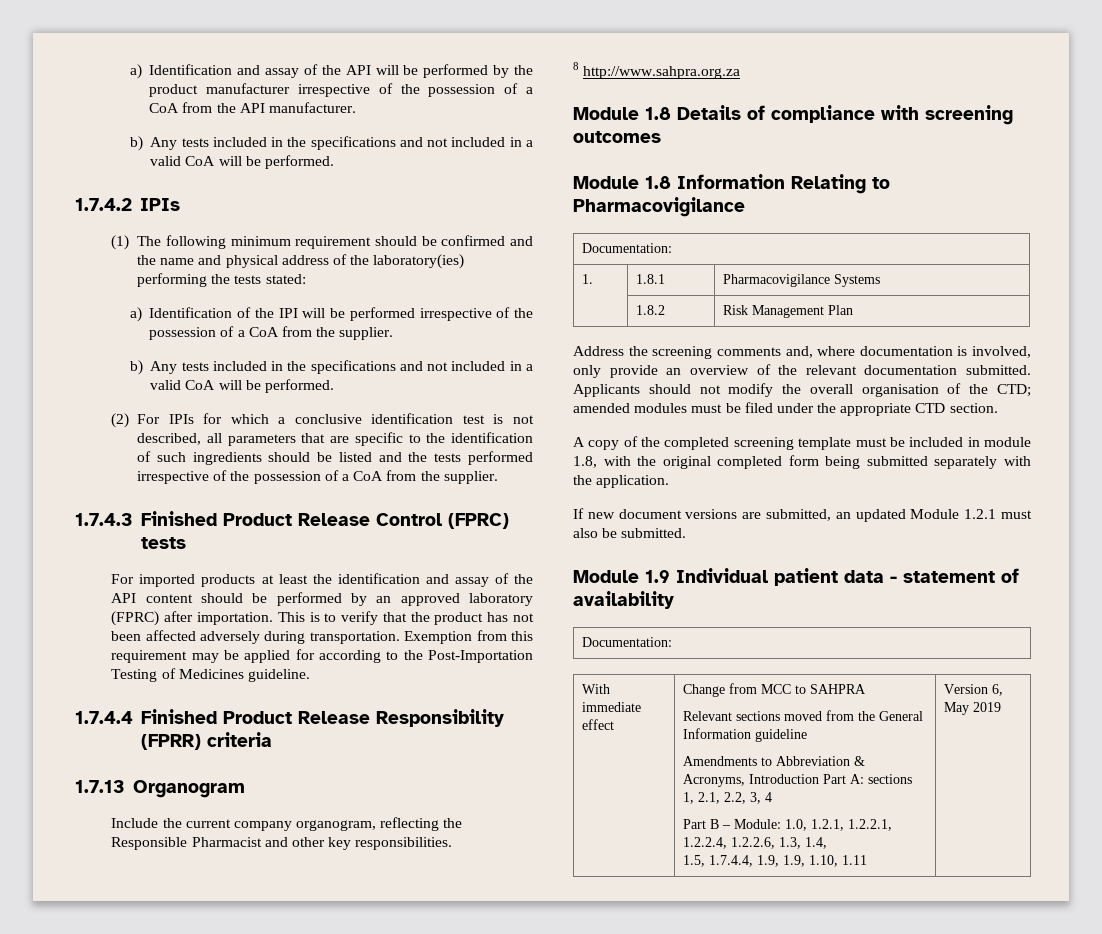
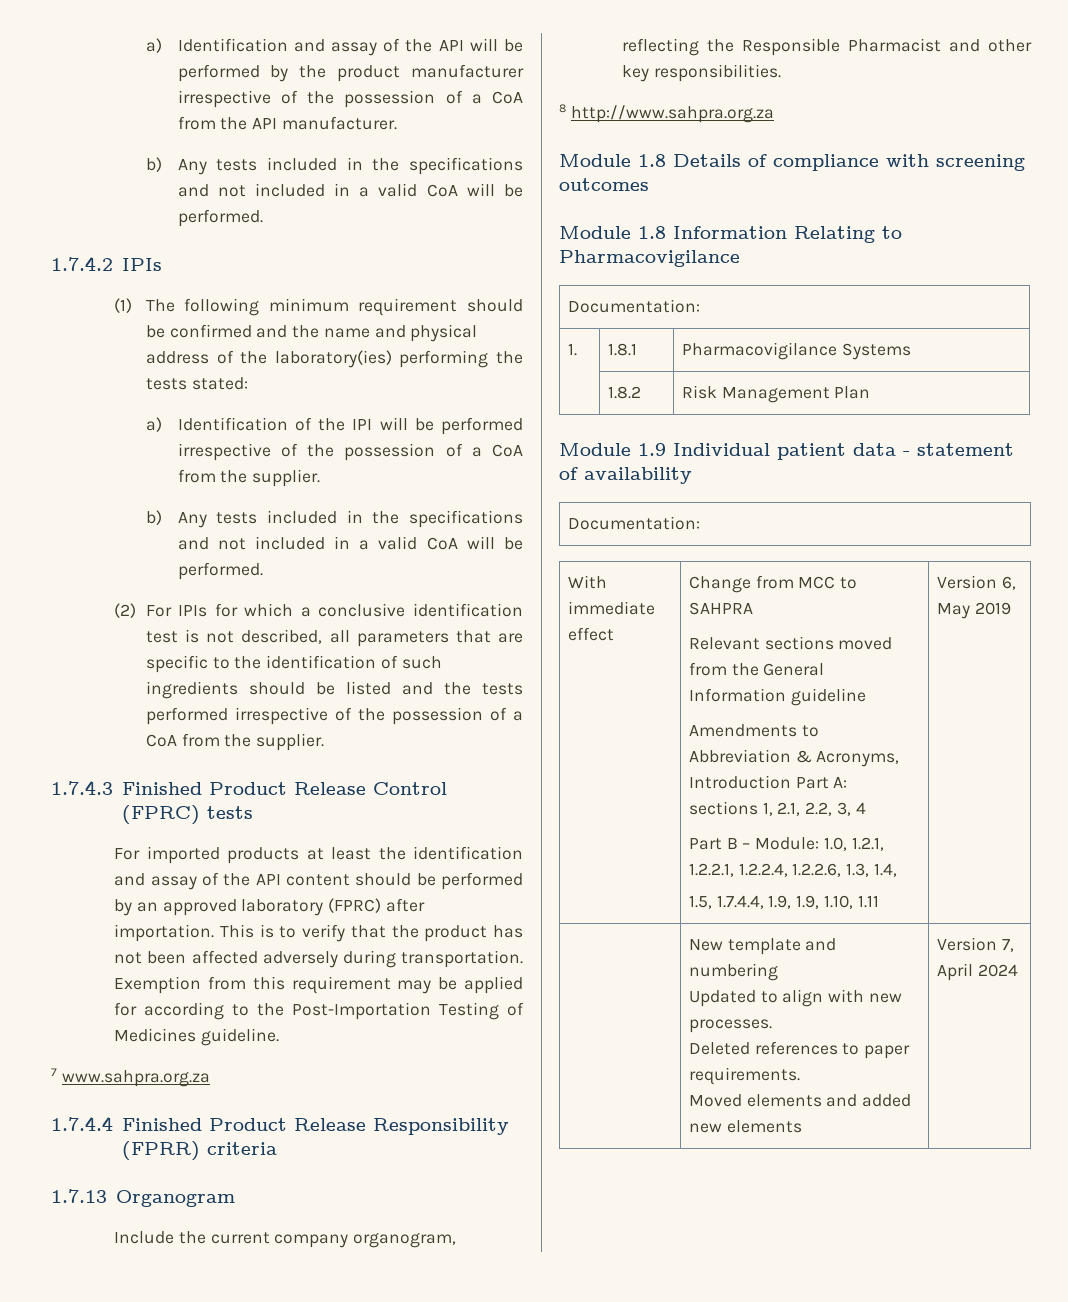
+ 7 www.sahpra.org.za
- Address the screening comments and, where documentation is involved, only provide an overview of the relevant documentation submitted. Applicants should not modify the overall organisation of the CTD; amended modules must be filed under the appropriate CTD section.
- A copy of the completed screening template must be included in module 1.8, with the original completed form being submitted separately with the application.
- If new document versions are submitted, an updated Module 1.2.1 must also be submitted.
+ | New template and numbering
+ Updated to align with new processes.
+ Deleted references to paper requirements.
+ Moved elements and added new elements | Version 7, April 2024

